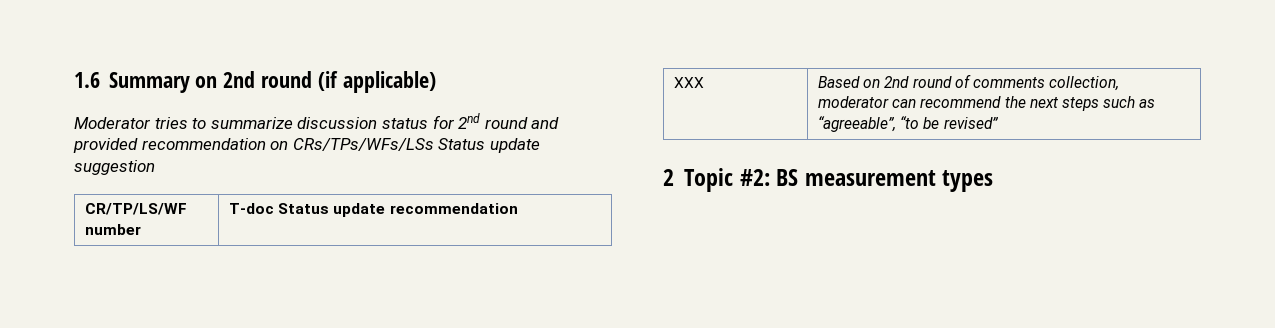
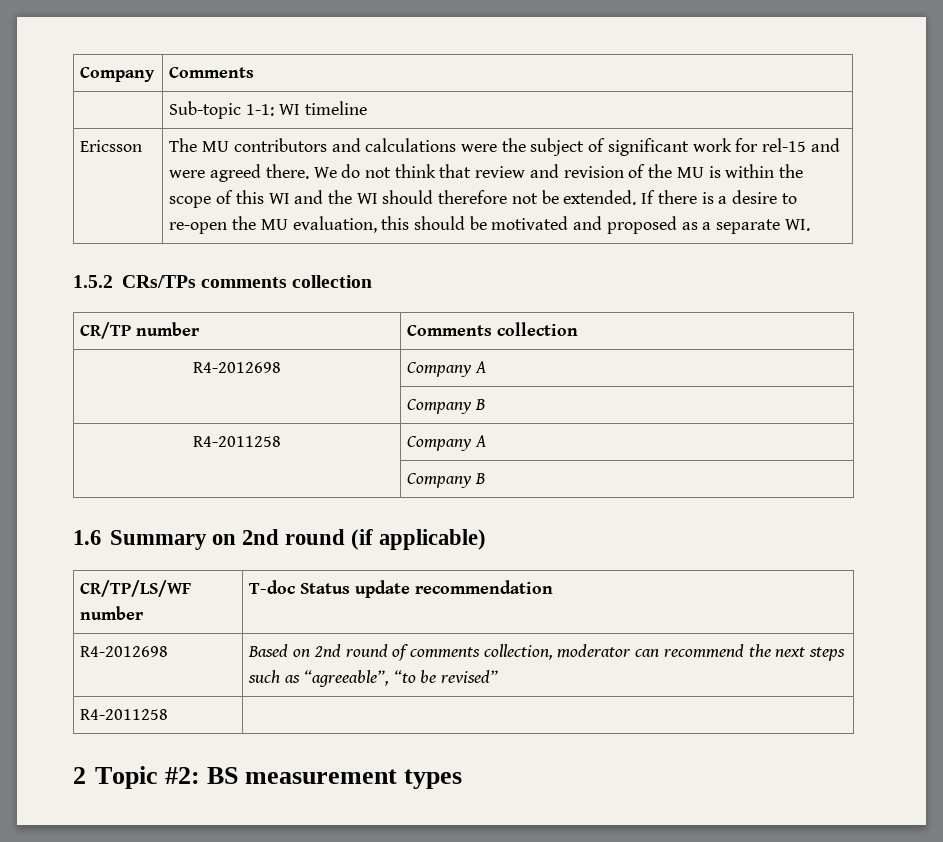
+ Company | Comments
+ | Sub-topic 1-1: WI timeline
+ Ericsson | The MU contributors and calculations were the subject of significant work for rel-15 and were agreed there. We do not think that review and revision of the MU is within the scope of this WI and the WI should therefore not be extended. If there is a desire to re-open the MU evaluation, this should be motivated and proposed as a separate WI.
+ 1.5.2 CRs/TPs comments collection
+ CR/TP number | Comments collection
+ R4-2012698 | Company A
+ | Company B
+ R4-2011258 | Company A
+ | Company B
- Moderator tries to summarize discussion status for 2nd round and provided recommendation on CRs/TPs/WFs/LSs Status update suggestion
- XXX | Based on 2nd round of comments collection, moderator can recommend the next steps such as “agreeable”, “to be revised”
+ R4-2012698 | Based on 2nd round of comments collection, moderator can recommend the next steps such as “agreeable”, “to be revised”
+ R4-2011258 |

